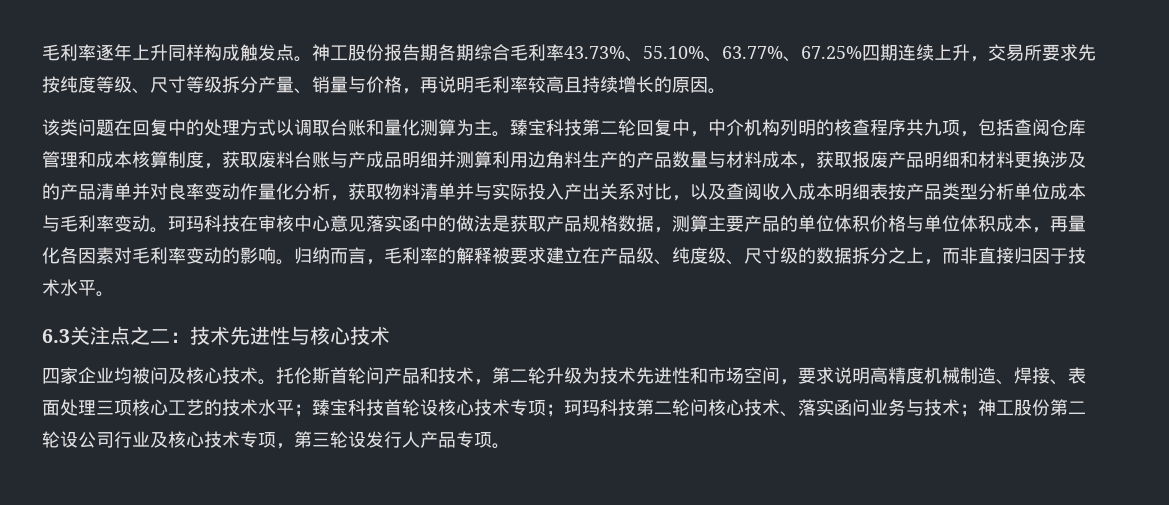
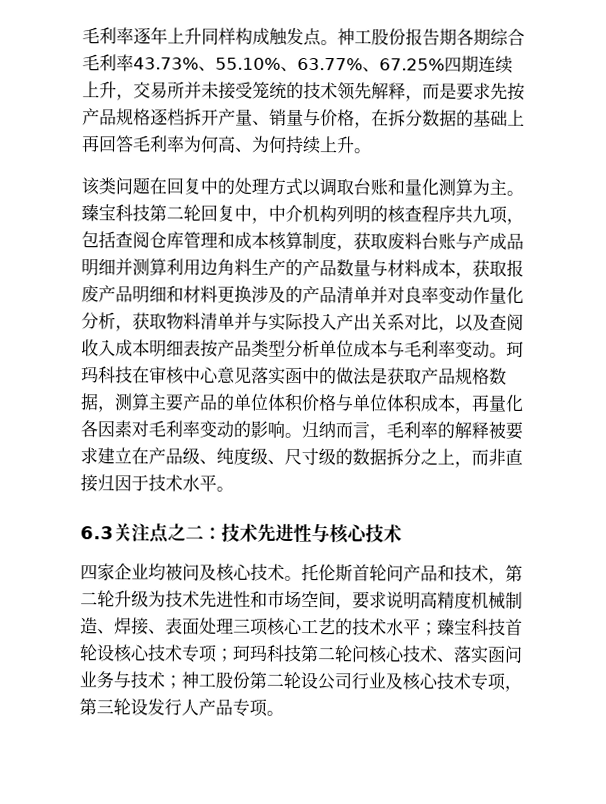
- 神工股份报告期各期综合毛利率43.73%、55.10%、63.77%、67.25%四期连续上升，交易所要求先按纯度等级、尺寸等级拆分产量、销量与价格，再说明毛利率较高且持续增长的原因。
+ 神工股份报告期各期综合毛利率43.73%、55.10%、63.77%、67.25%四期连续上升，交易所并未接受笼统的技术领先解释，而是要求先按产品规格逐档拆开产量、销量与价格，在拆分数据的基础上再回答毛利率为何高、为何持续上升。

